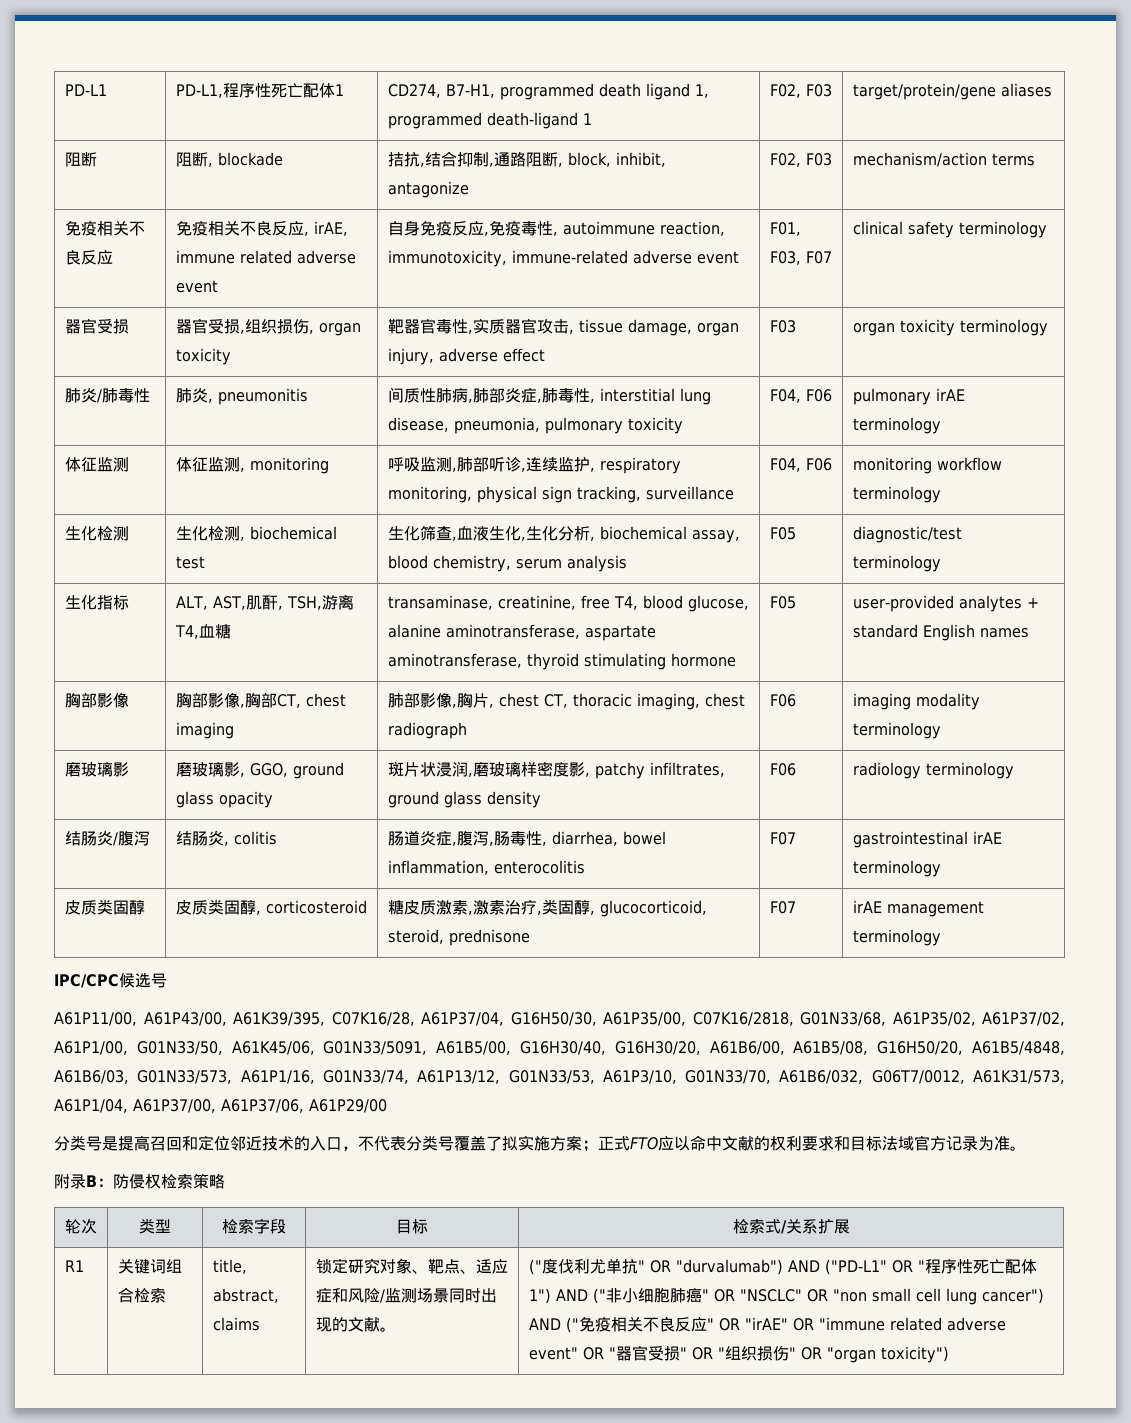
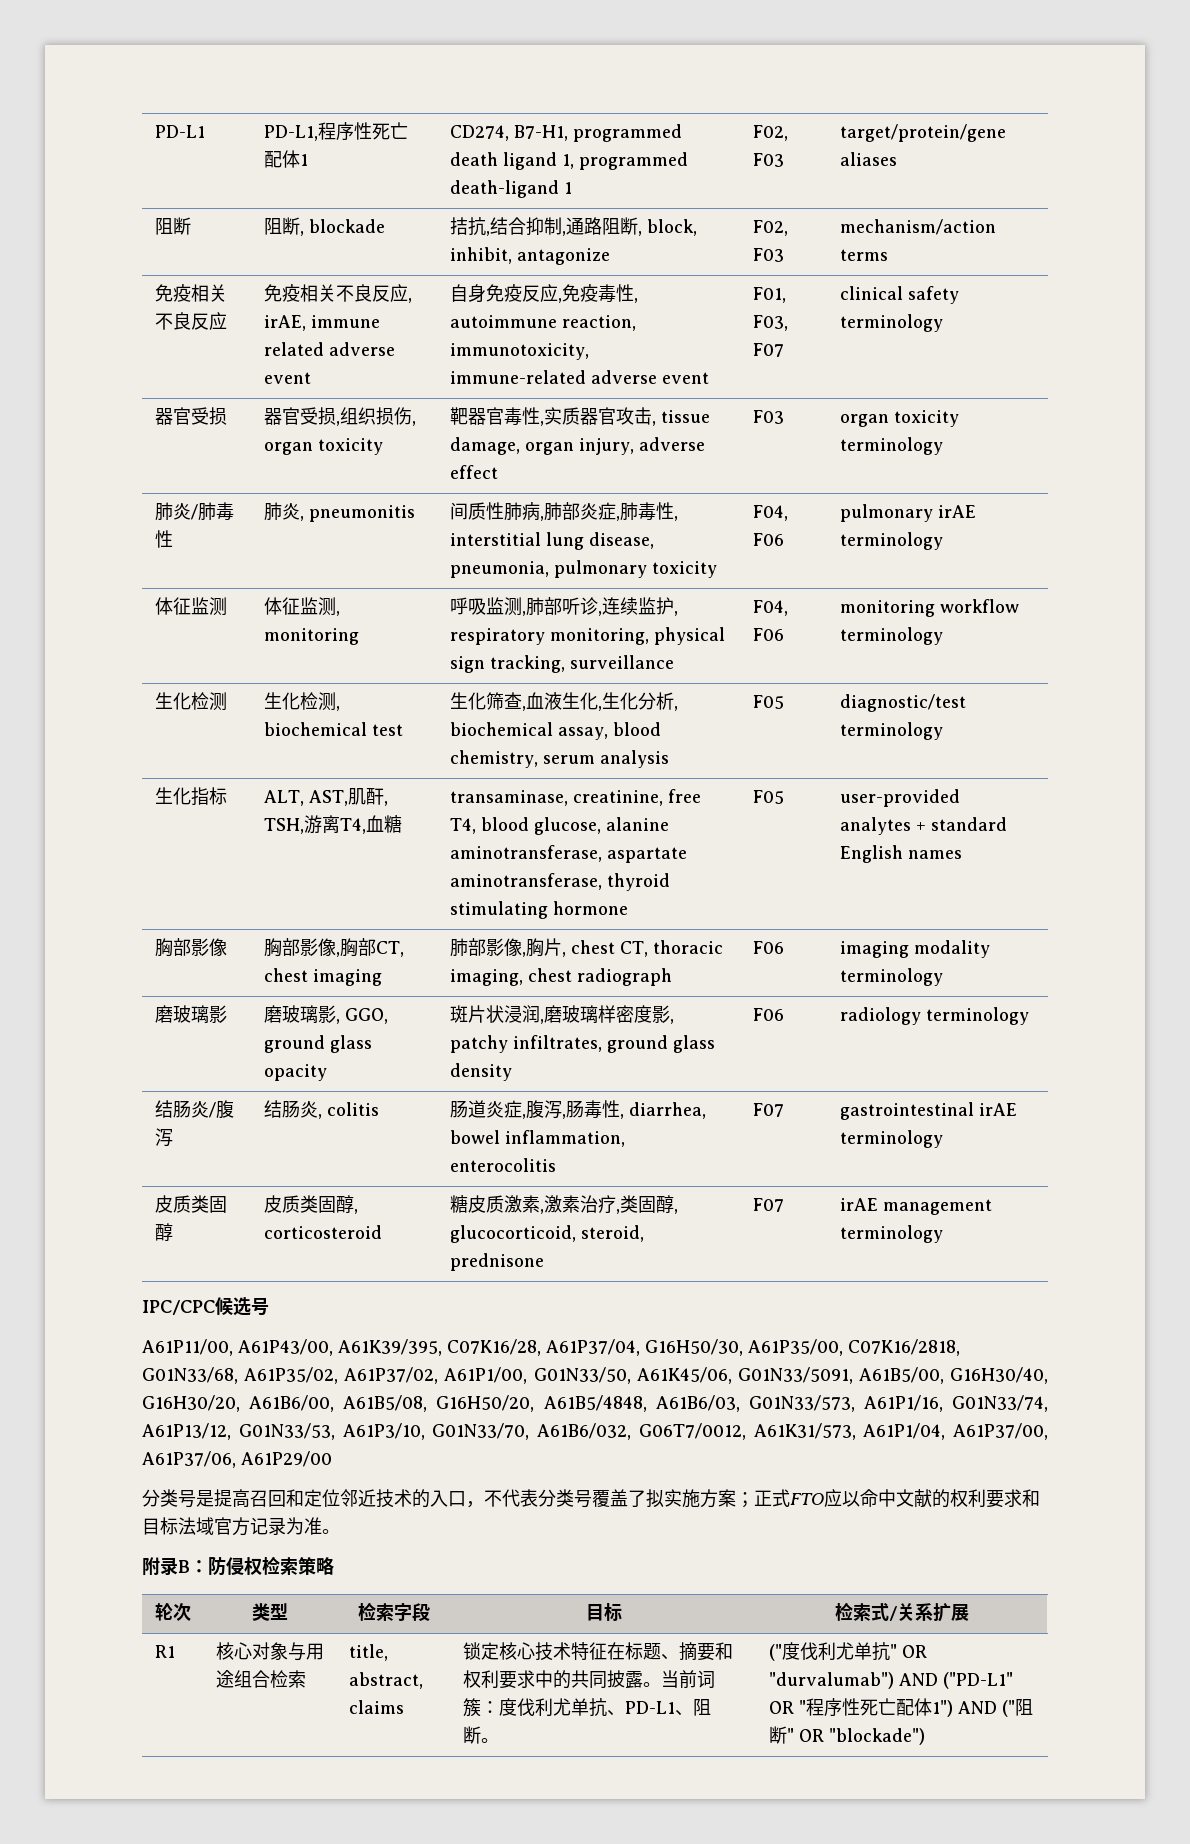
- 关键词组合检索
+ 核心对象与用途组合检索
- 锁定研究对象、靶点、适应症和风险/监测场景同时出现的文献。
+ 锁定核心技术特征在标题、摘要和权利要求中的共同披露。当前词簇：度伐利尤单抗、PD-L1、阻断。
- ("度伐利尤单抗" OR "durvalumab") AND ("PD-L1" OR "程序性死亡配体1") AND ("非小细胞肺癌" OR "NSCLC" OR "non small cell lung cancer") AND ("免疫相关不良反应" OR "irAE" OR "immune related adverse event" OR "器官受损" OR "组织损伤" OR "organ toxicity")
+ ("度伐利尤单抗" OR "durvalumab") AND ("PD-L1" OR "程序性死亡配体1") AND ("阻断" OR "blockade")

